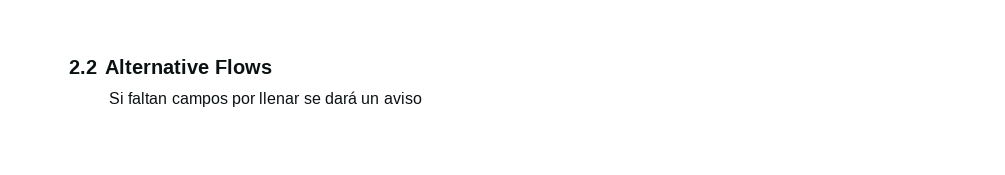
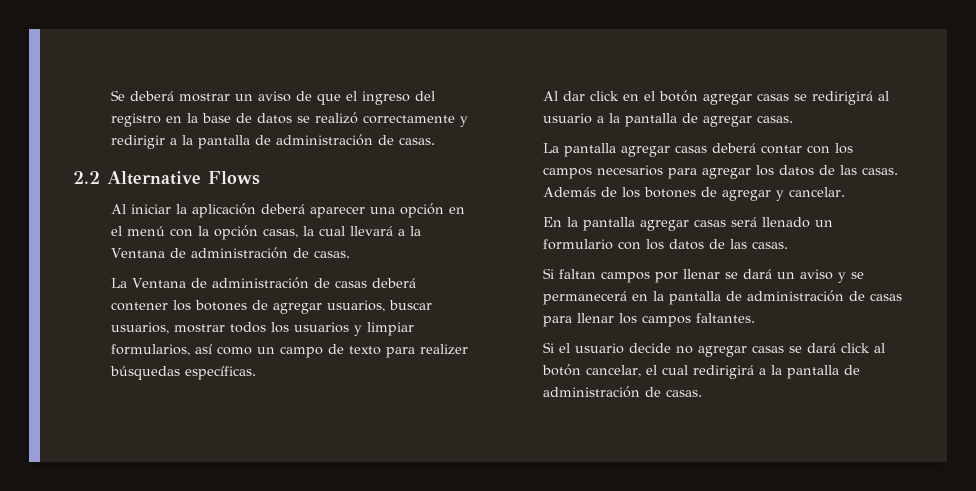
+ Se deberá mostrar un aviso de que el ingreso del registro en la base de datos se realizó correctamente y redirigir a la pantalla de administración de casas.
  2.2 Alternative Flows
+ Al iniciar la aplicación deberá aparecer una opción en el menú con la opción casas, la cual llevará a la Ventana de administración de casas.
+ La Ventana de administración de casas deberá contener los botones de agregar usuarios, buscar usuarios, mostrar todos los usuarios y limpiar formularios, así como un campo de texto para realizer búsquedas específicas.
+ Al dar click en el botón agregar casas se redirigirá al usuario a la pantalla de agregar casas.
+ La pantalla agregar casas deberá contar con los campos necesarios para agregar los datos de las casas. Además de los botones de agregar y cancelar.
+ En la pantalla agregar casas será llenado un formulario con los datos de las casas.
- Si faltan campos por llenar se dará un aviso
+ Si faltan campos por llenar se dará un aviso y se permanecerá en la pantalla de administración de casas para llenar los campos faltantes.
+ Si el usuario decide no agregar casas se dará click al botón cancelar, el cual redirigirá a la pantalla de administración de casas.

